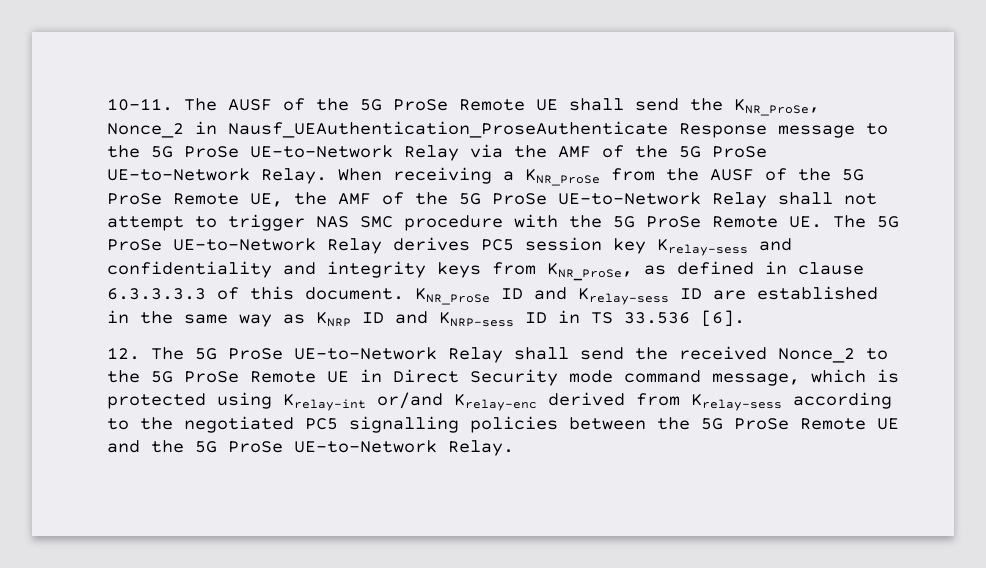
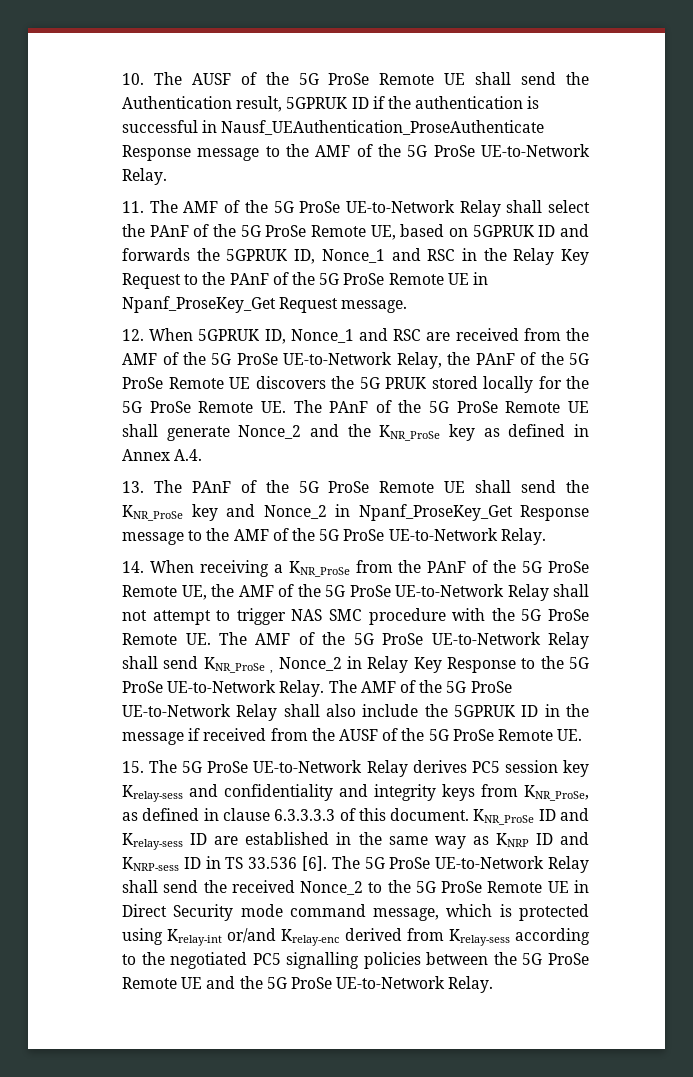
- 10-11. The AUSF of the 5G ProSe Remote UE shall send the KNR_ProSe, Nonce_2 in Nausf_UEAuthentication_ProseAuthenticate Response message to the 5G ProSe UE-to-Network Relay via the AMF of the 5G ProSe UE-to-Network Relay. When receiving a KNR_ProSe from the AUSF of the 5G ProSe Remote UE, the AMF of the 5G ProSe UE-to-Network Relay shall not attempt to trigger NAS SMC procedure with the 5G ProSe Remote UE. The 5G ProSe UE-to-Network Relay derives PC5 session key Krelay-sess and confidentiality and integrity keys from KNR_ProSe, as defined in clause 6.3.3.3.3 of this document.
+ 10. The AUSF of the 5G ProSe Remote UE shall send the Authentication result, 5GPRUK ID if the authentication is successful in Nausf_UEAuthentication_ProseAuthenticate Response message to the AMF of the 5G ProSe UE-to-Network Relay.
+ 11. The AMF of the 5G ProSe UE-to-Network Relay shall select the PAnF of the 5G ProSe Remote UE, based on 5GPRUK ID and forwards the 5GPRUK ID, Nonce_1 and RSC in the Relay Key Request to the PAnF of the 5G ProSe Remote UE in Npanf_ProseKey_Get Request message.
+ 12. When 5GPRUK ID, Nonce_1 and RSC are received from the AMF of the 5G ProSe UE-to-Network Relay, the PAnF of the 5G ProSe Remote UE discovers the 5G PRUK stored locally for the 5G ProSe Remote UE. The PAnF of the 5G ProSe Remote UE shall generate Nonce_2 and the KNR_ProSe key as defined in Annex A.4.
+ 13. The PAnF of the 5G ProSe Remote UE shall send the KNR_ProSe key and Nonce_2 in Npanf_ProseKey_Get Response message to the AMF of the 5G ProSe UE-to-Network Relay.
+ 14. When receiving a KNR_ProSe from the PAnF of the 5G ProSe Remote UE, the AMF of the 5G ProSe UE-to-Network Relay shall not attempt to trigger NAS SMC procedure with the 5G ProSe Remote UE. The AMF of the 5G ProSe UE-to-Network Relay shall send KNR_ProSe , Nonce_2 in Relay Key Response to the 5G ProSe UE-to-Network Relay. The AMF of the 5G ProSe UE-to-Network Relay shall also include the 5GPRUK ID in the message if received from the AUSF of the 5G ProSe Remote UE.
+ 15. The 5G ProSe UE-to-Network Relay derives PC5 session key Krelay-sess and confidentiality and integrity keys from KNR_ProSe, as defined in clause 6.3.3.3.3 of this document.
- KNR_ProSe ID and Krelay-sess ID are established in the same way as KNRP ID and KNRP-sess ID in TS 33.536 [6].
- 12. The 5G ProSe UE-to-Network Relay shall send the received Nonce_2 to the 5G ProSe Remote UE in Direct Security mode command message, which is protected using Krelay-int or/and Krelay-enc derived from Krelay-sess according to the negotiated PC5 signalling policies between the 5G ProSe Remote UE and the 5G ProSe UE-to-Network Relay.
+ KNR_ProSe ID and Krelay-sess ID are established in the same way as KNRP ID and KNRP-sess ID in TS 33.536 [6]. The 5G ProSe UE-to-Network Relay shall send the received Nonce_2 to the 5G ProSe Remote UE in Direct Security mode command message, which is protected using Krelay-int or/and Krelay-enc derived from Krelay-sess according to the negotiated PC5 signalling policies between the 5G ProSe Remote UE and the 5G ProSe UE-to-Network Relay.

